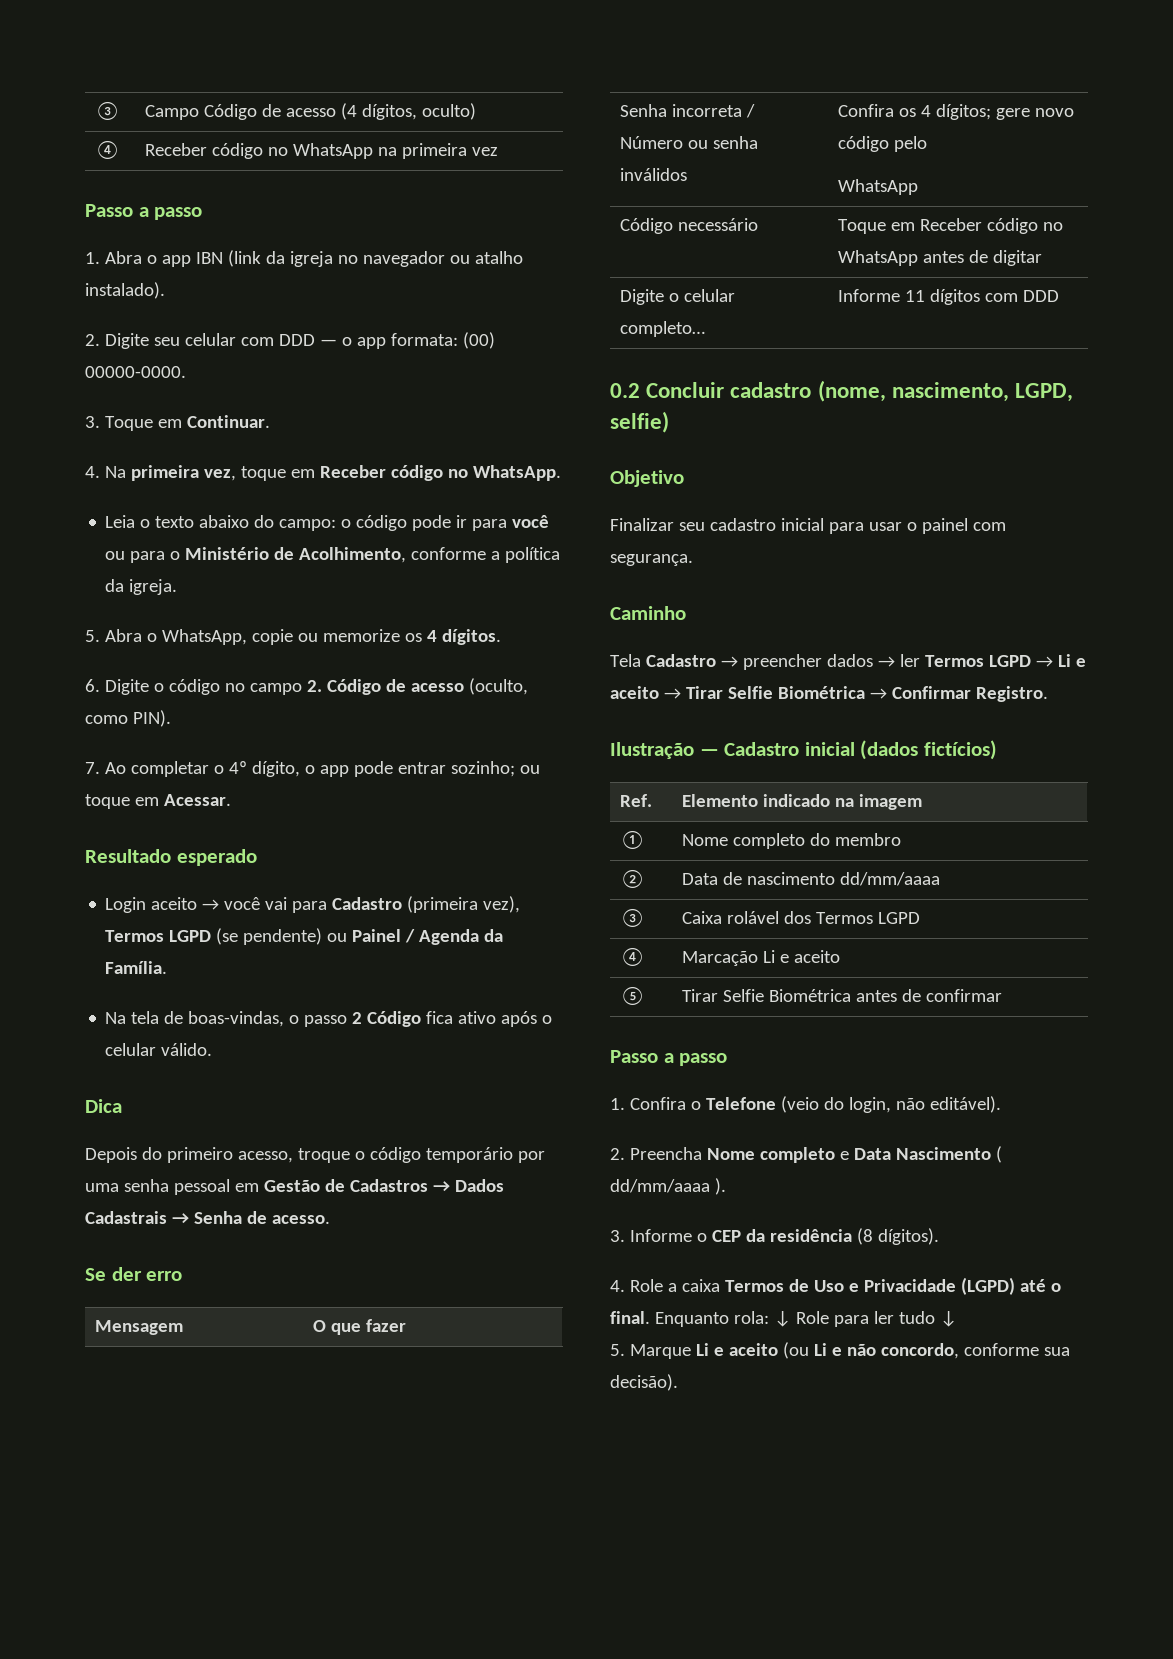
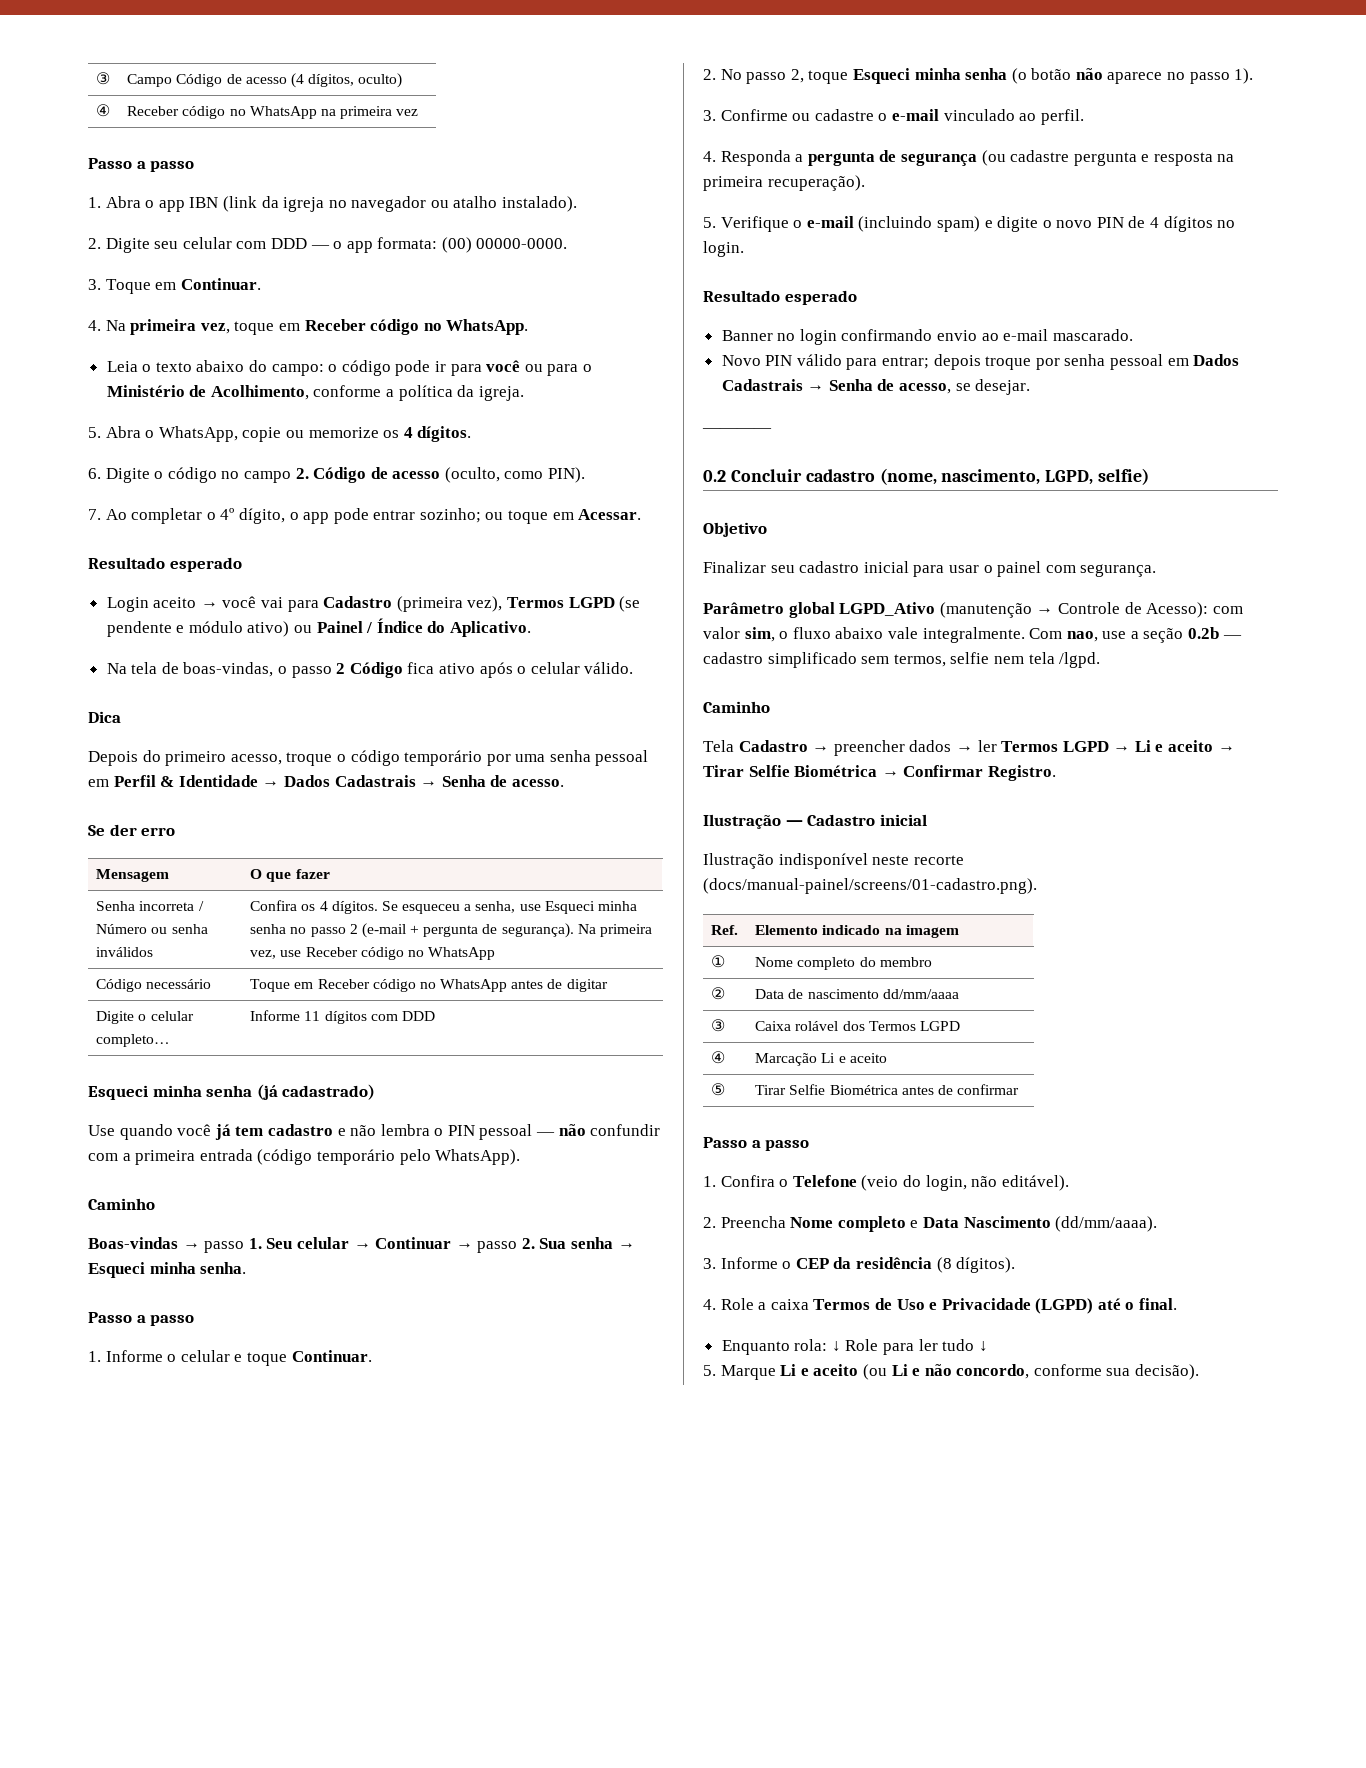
- Login aceito → você vai para Cadastro (primeira vez), Termos LGPD (se pendente) ou Painel / Agenda da Família.
+ Login aceito → você vai para Cadastro (primeira vez), Termos LGPD (se pendente e módulo ativo) ou Painel / Índice do Aplicativo.
- Depois do primeiro acesso, troque o código temporário por uma senha pessoal em Gestão de Cadastros → Dados Cadastrais → Senha de acesso.
+ Depois do primeiro acesso, troque o código temporário por uma senha pessoal em Perfil & Identidade → Dados Cadastrais → Senha de acesso.
- Senha incorreta / Número ou senha inválidos | Confira os 4 dígitos; gere novo código pelo
- WhatsApp
+ Senha incorreta / Número ou senha inválidos | Confira os 4 dígitos. Se esqueceu a senha, use Esqueci minha senha no passo 2 (e-mail + pergunta de segurança). Na primeira vez, use Receber código no WhatsApp
+ Esqueci minha senha (já cadastrado)
+ Use quando você já tem cadastro e não lembra o PIN pessoal — não confundir com a primeira entrada (código temporário pelo WhatsApp).
+ Caminho
+ Boas-vindas → passo 1. Seu celular → Continuar → passo 2. Sua senha → Esqueci minha senha.
+ Passo a passo
+ 1. Informe o celular e toque Continuar.
+ 2. No passo 2, toque Esqueci minha senha (o botão não aparece no passo 1).
+ 3. Confirme ou cadastre o e-mail vinculado ao perfil.
+ 4. Responda a pergunta de segurança (ou cadastre pergunta e resposta na primeira recuperação).
+ 5. Verifique o e-mail (incluindo spam) e digite o novo PIN de 4 dígitos no login.
+ Resultado esperado
+ Banner no login confirmando envio ao e-mail mascarado.
+ Novo PIN válido para entrar; depois troque por senha pessoal em Dados Cadastrais → Senha de acesso, se desejar.
+ ————
+ Parâmetro global LGPD_Ativo (manutenção → Controle de Acesso): com valor sim, o fluxo abaixo vale integralmente. Com nao, use a seção 0.2b — cadastro simplificado sem termos, selfie nem tela /lgpd.
- Ilustração — Cadastro inicial (dados fictícios)
+ Ilustração — Cadastro inicial
+ Ilustração indisponível neste recorte (docs/manual-painel/screens/01-cadastro.png).
- 2. Preencha Nome completo e Data Nascimento ( dd/mm/aaaa ).
+ 2. Preencha Nome completo e Data Nascimento (dd/mm/aaaa).
- 4. Role a caixa Termos de Uso e Privacidade (LGPD) até o final. Enquanto rola: ↓ Role para ler tudo ↓
+ 4. Role a caixa Termos de Uso e Privacidade (LGPD) até o final.
+ Enquanto rola: ↓ Role para ler tudo ↓

